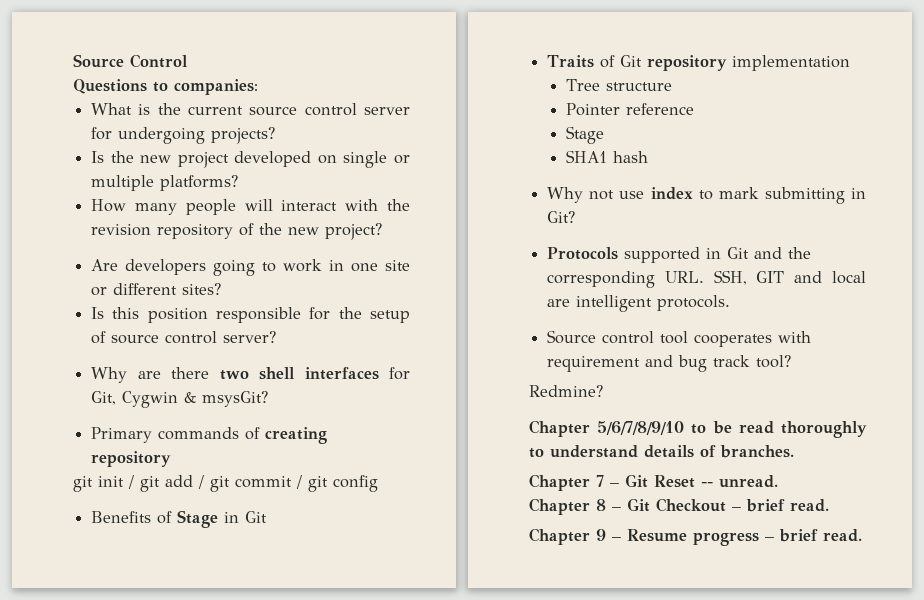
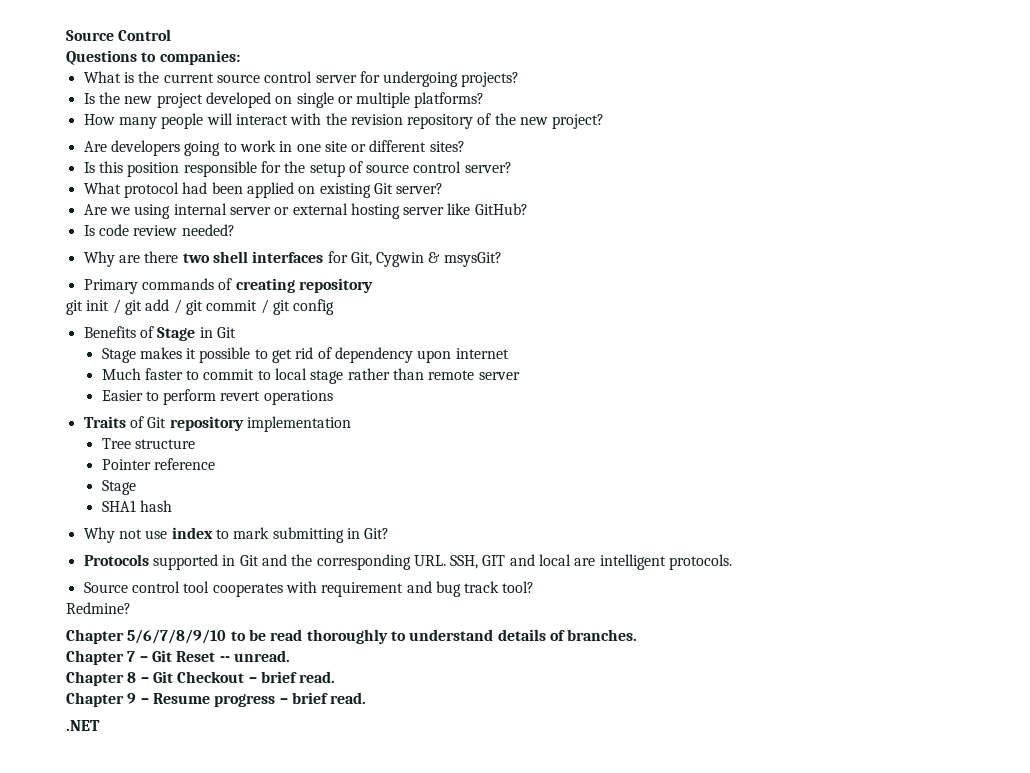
+ What protocol had been applied on existing Git server?
+ Are we using internal server or external hosting server like GitHub?
+ Is code review needed?
+ Stage makes it possible to get rid of dependency upon internet
+ Much faster to commit to local stage rather than remote server
+ Easier to perform revert operations
+ .NET

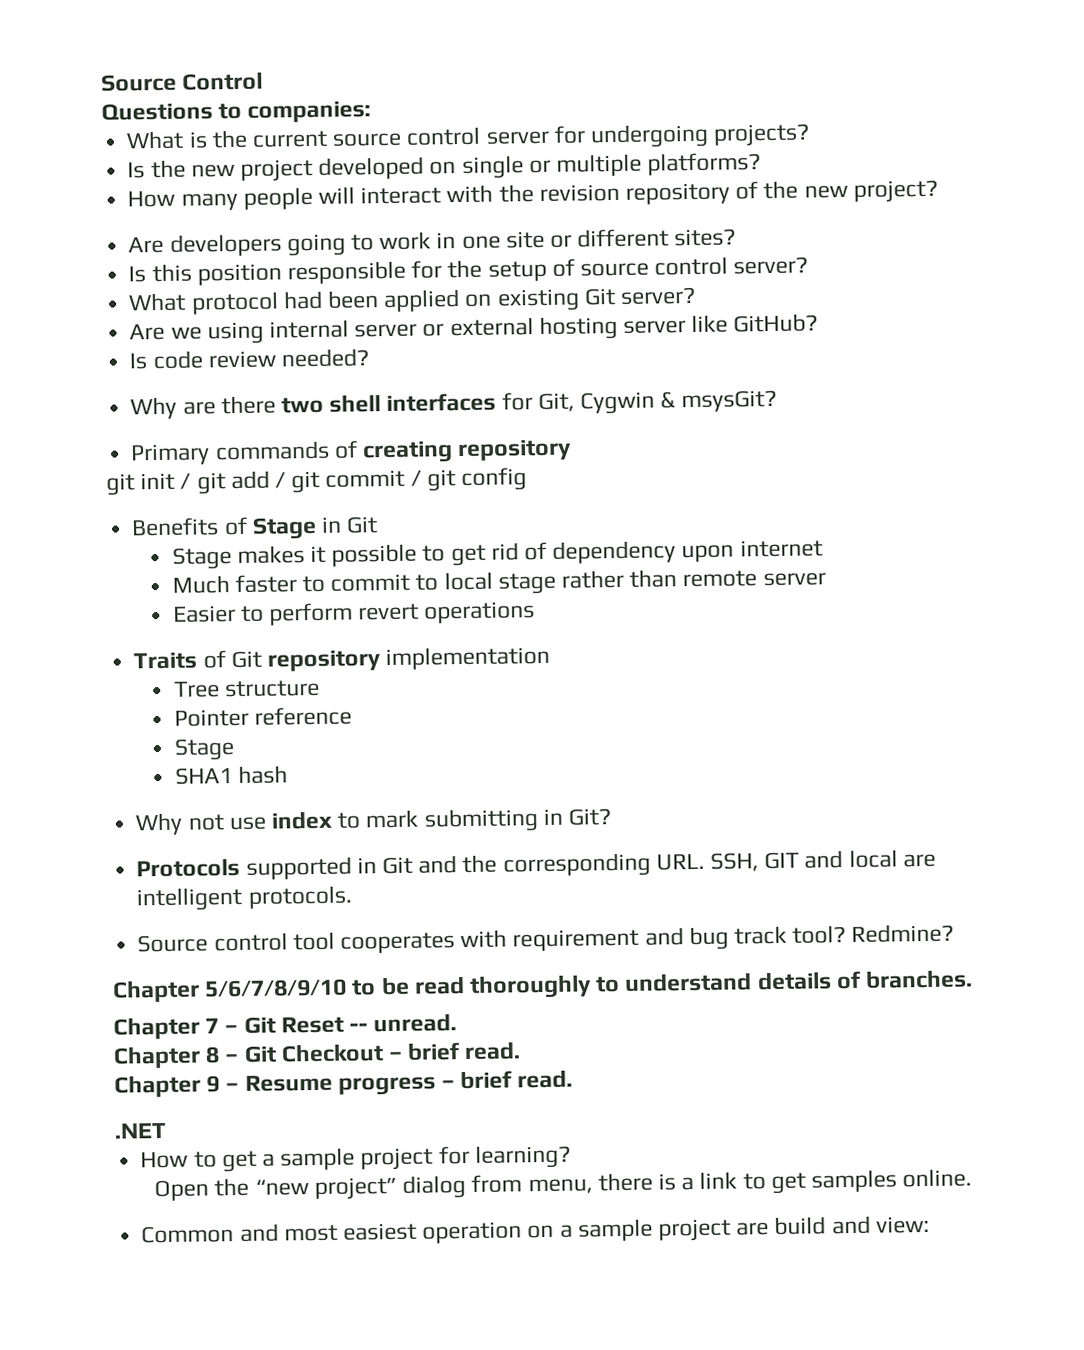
- Source control tool cooperates with requirement and bug track tool?
- Redmine?
+ Source control tool cooperates with requirement and bug track tool? Redmine?
+ How to get a sample project for learning?
+ Open the “new project” dialog from menu, there is a link to get samples online.
+ Common and most easiest operation on a sample project are build and view:

